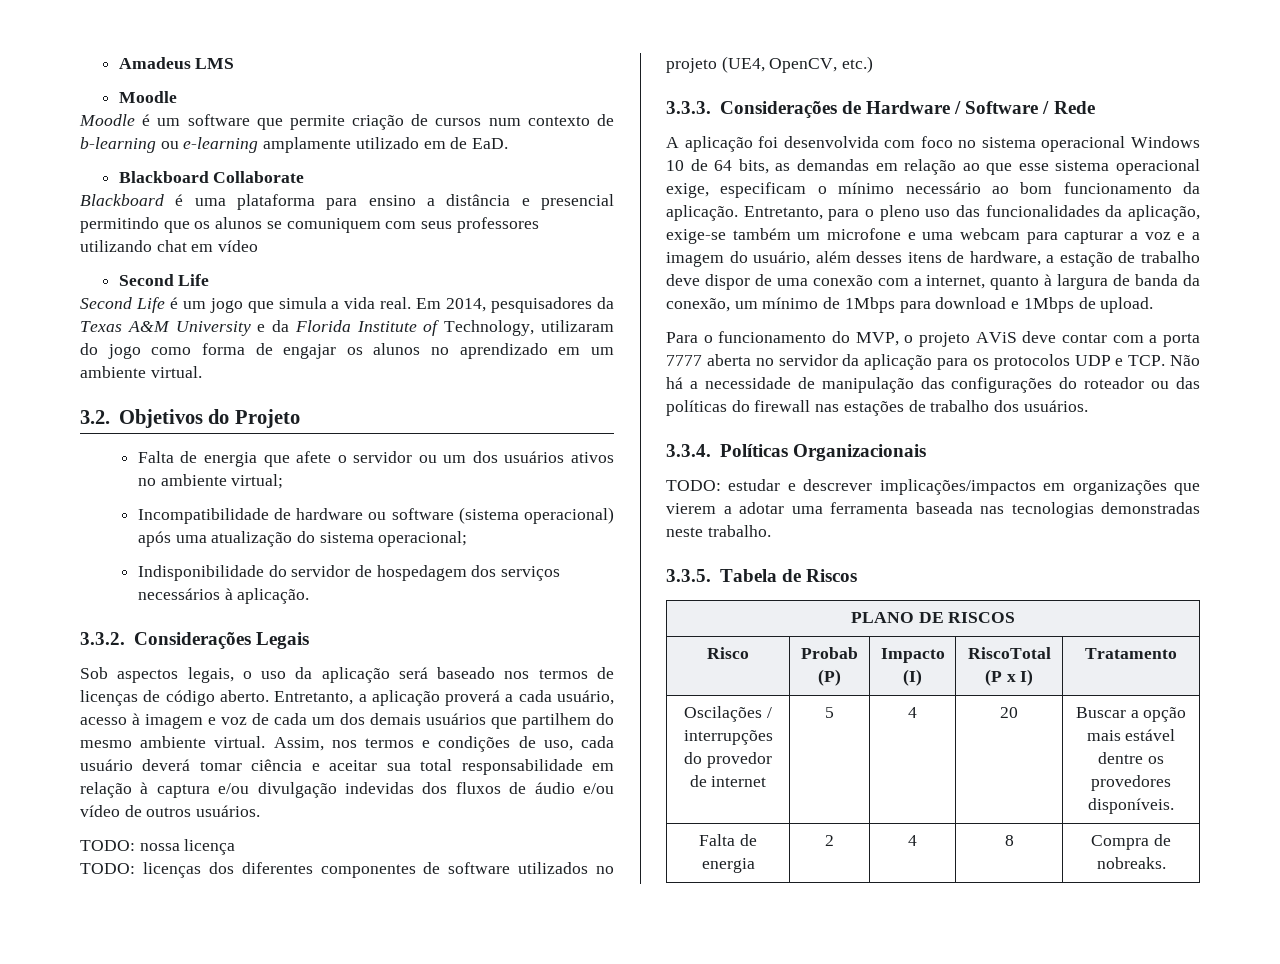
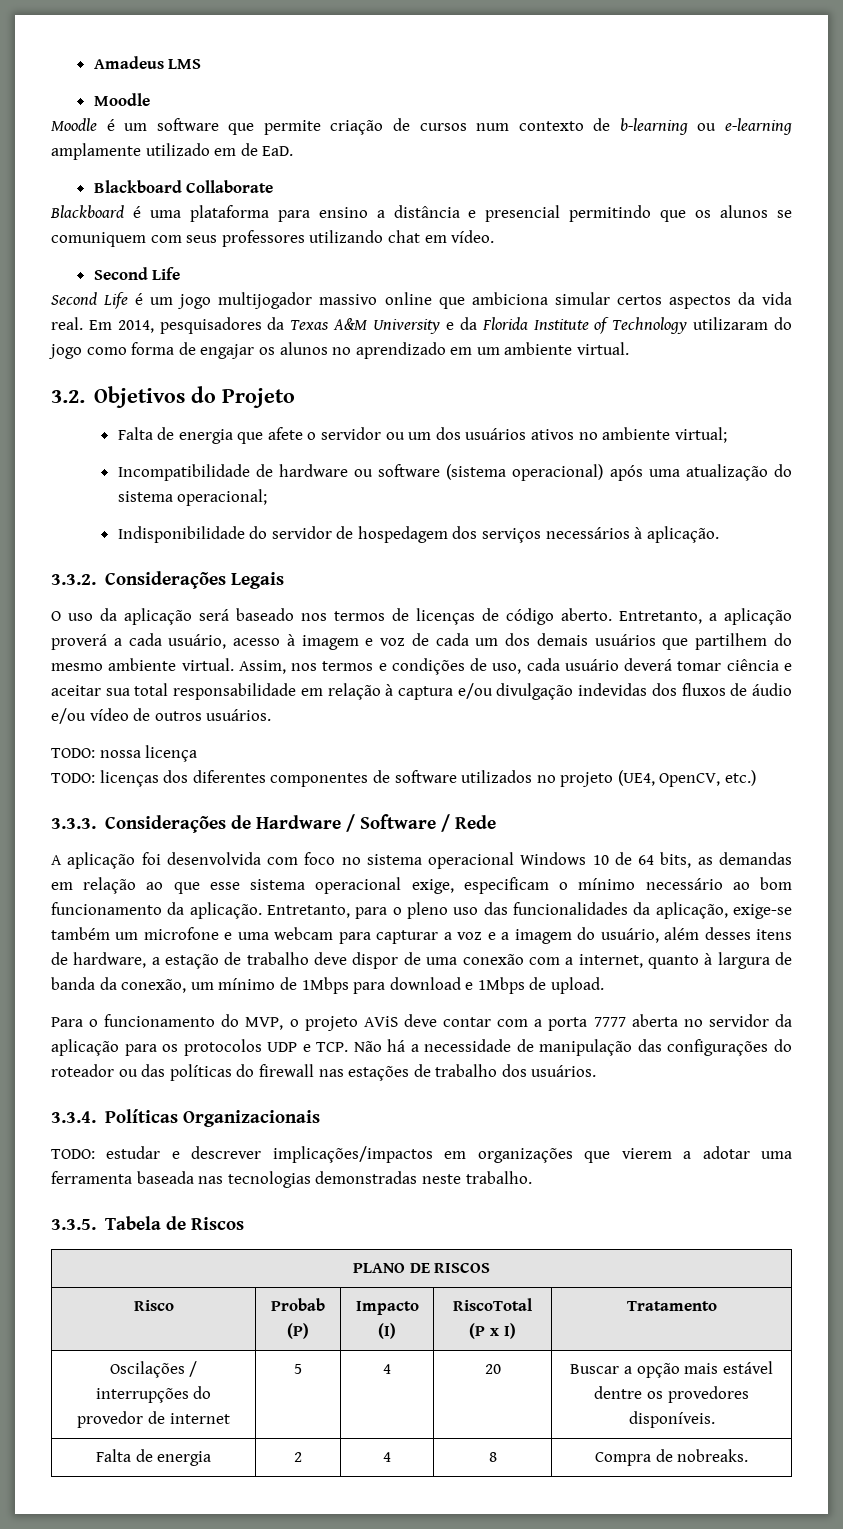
- Blackboard é uma plataforma para ensino a distância e presencial permitindo que os alunos se comuniquem com seus professores utilizando chat em vídeo
+ Blackboard é uma plataforma para ensino a distância e presencial permitindo que os alunos se comuniquem com seus professores utilizando chat em vídeo.
- Second Life é um jogo que simula a vida real.
+ Second Life é um jogo multijogador massivo online que ambiciona simular certos aspectos da vida real.
- Em 2014, pesquisadores da Texas A&M University e da Florida Institute of Technology, utilizaram do jogo como forma de engajar os alunos no aprendizado em um ambiente virtual.
+ Em 2014, pesquisadores da Texas A&M University e da Florida Institute of Technology utilizaram do jogo como forma de engajar os alunos no aprendizado em um ambiente virtual.
- Sob aspectos legais, o uso da aplicação será baseado nos termos de licenças de código aberto.
+ O uso da aplicação será baseado nos termos de licenças de código aberto.

